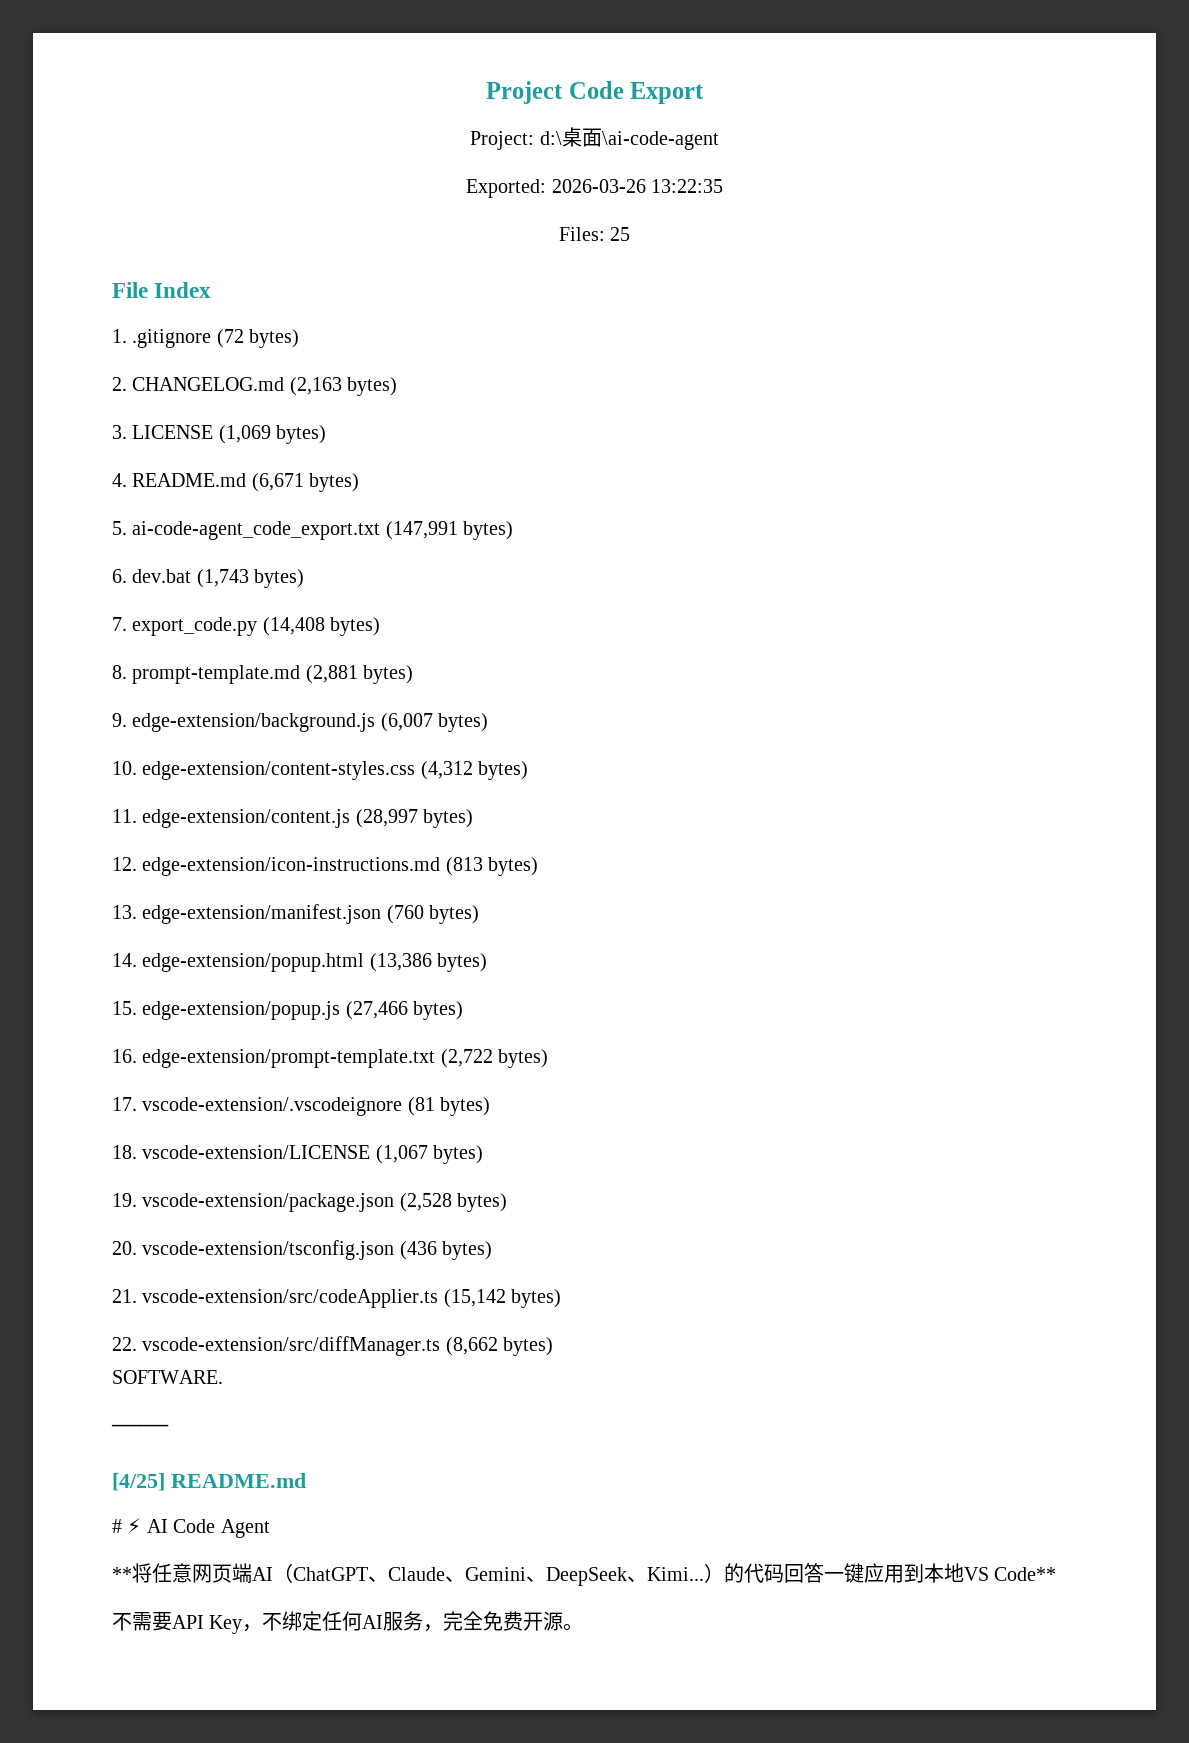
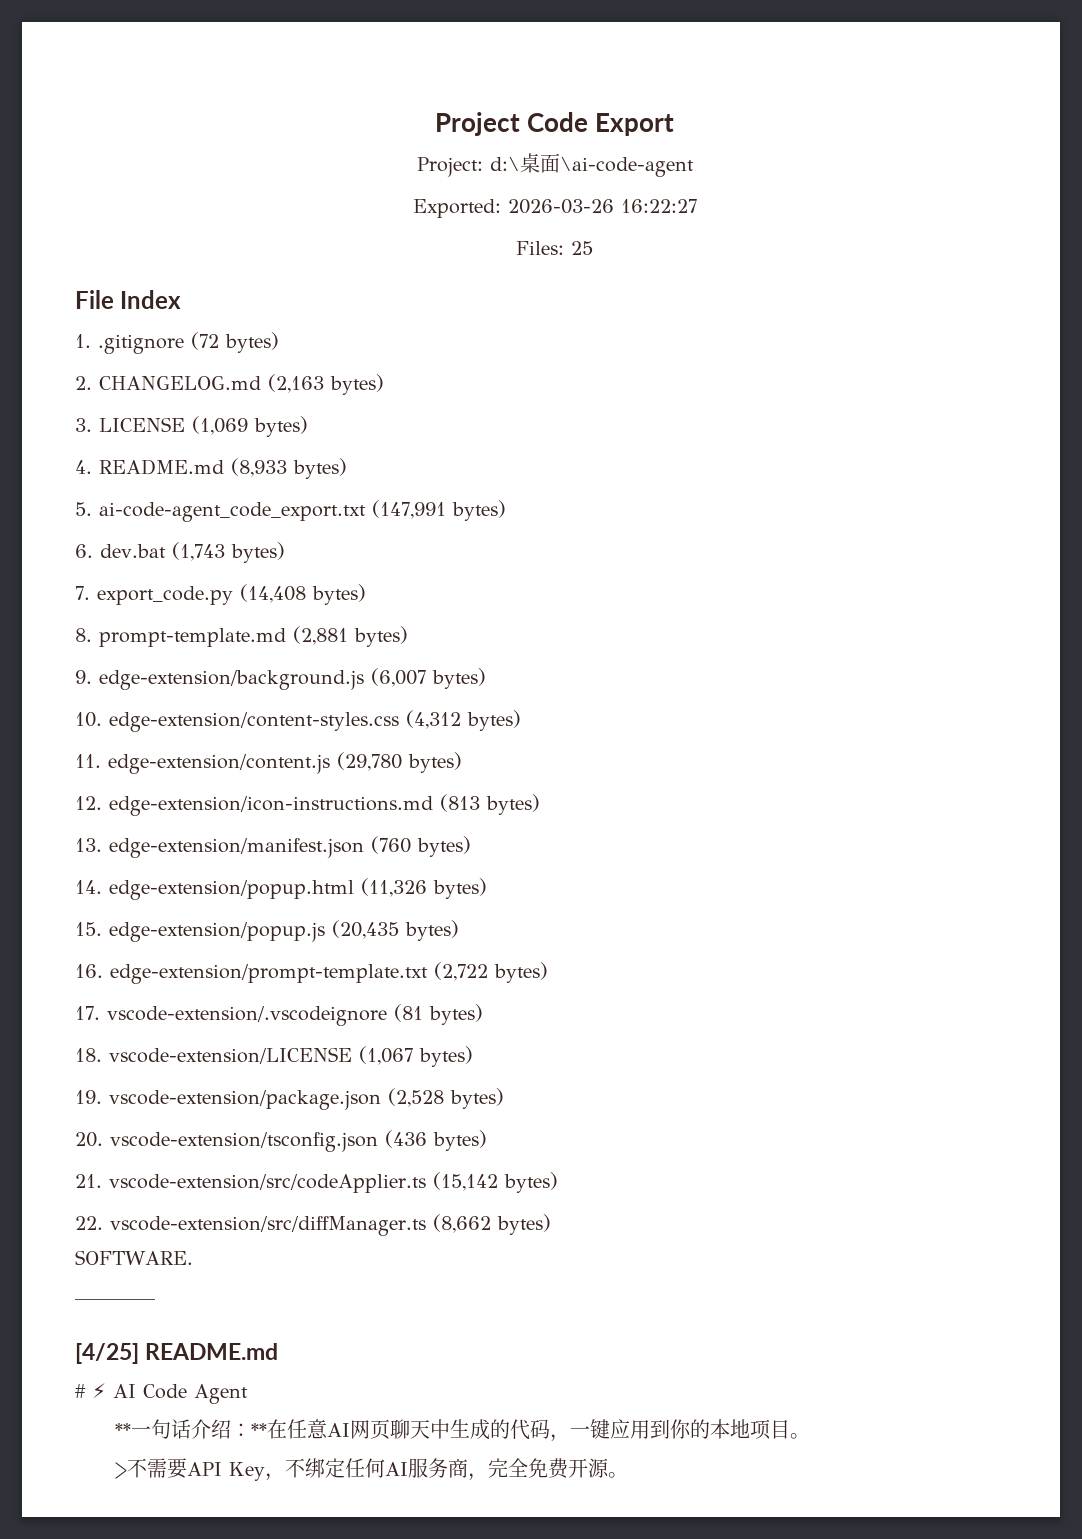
- Exported: 2026-03-26 13:22:35
+ Exported: 2026-03-26 16:22:27
- 4. README.md (6,671 bytes)
+ 4. README.md (8,933 bytes)
- 11. edge-extension/content.js (28,997 bytes)
+ 11. edge-extension/content.js (29,780 bytes)
- 14. edge-extension/popup.html (13,386 bytes)
+ 14. edge-extension/popup.html (11,326 bytes)
- 15. edge-extension/popup.js (27,466 bytes)
+ 15. edge-extension/popup.js (20,435 bytes)
- **将任意网页端AI（ChatGPT、Claude、Gemini、DeepSeek、Kimi...）的代码回答一键应用到本地VS Code**
- 不需要API Key，不绑定任何AI服务，完全免费开源。
+ **一句话介绍：**在任意AI网页聊天中生成的代码，一键应用到你的本地项目。
+ >不需要API Key，不绑定任何AI服务商，完全免费开源。

